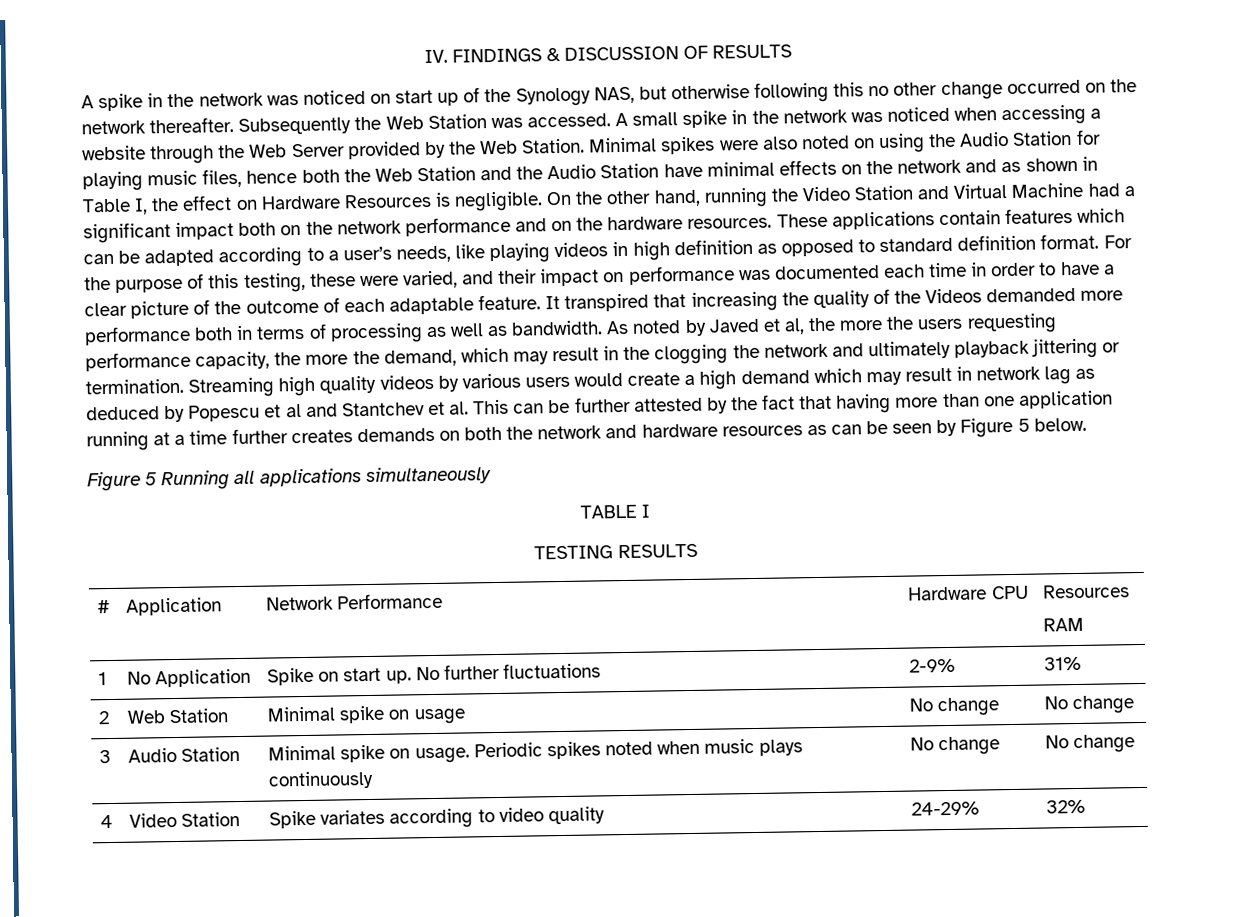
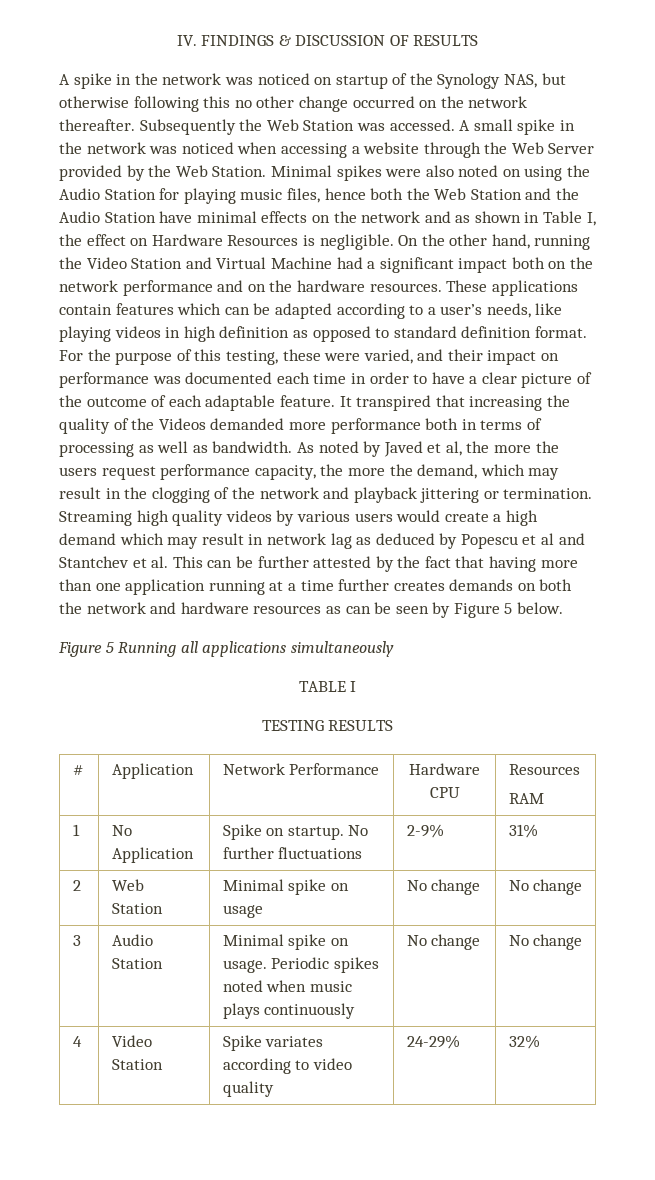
- A spike in the network was noticed on start up of the Synology NAS, but otherwise following this no other change occurred on the network thereafter.
+ A spike in the network was noticed on startup of the Synology NAS, but otherwise following this no other change occurred on the network thereafter.
- As noted by Javed et al, the more the users requesting performance capacity, the more the demand, which may result in the clogging the network and ultimately playback jittering or termination.
+ As noted by Javed et al, the more the users request performance capacity, the more the demand, which may result in the clogging of the network and playback jittering or termination.
- 1 | No Application | Spike on start up. No further fluctuations | 2-9% | 31%
+ 1 | No Application | Spike on startup. No further fluctuations | 2-9% | 31%

